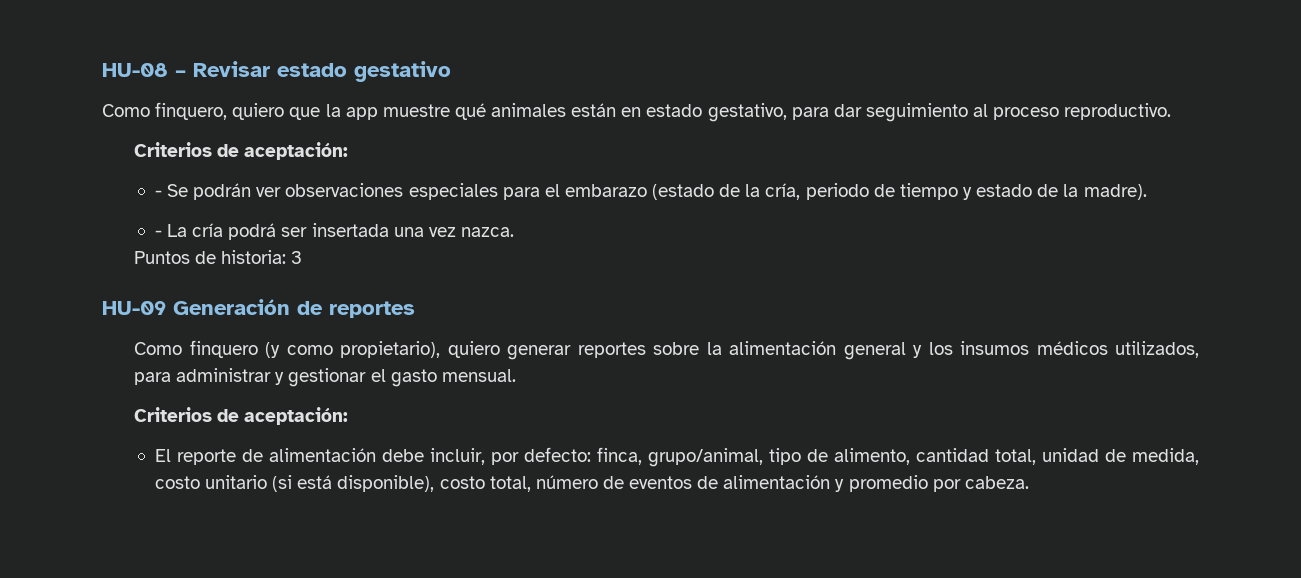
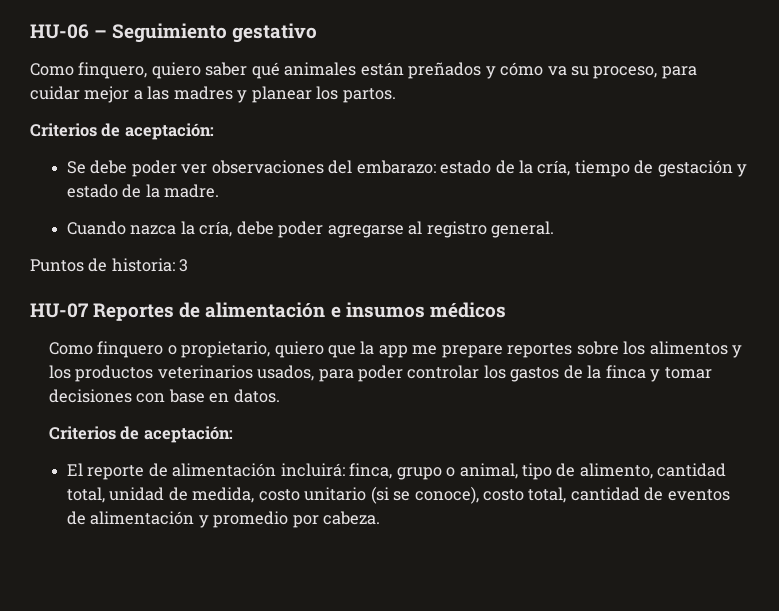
- HU-08 – Revisar estado gestativo
+ HU-06 – Seguimiento gestativo
- Como finquero, quiero que la app muestre qué animales están en estado gestativo, para dar seguimiento al proceso reproductivo.
+ Como finquero, quiero saber qué animales están preñados y cómo va su proceso, para cuidar mejor a las madres y planear los partos.
  Criterios de aceptación:
- - Se podrán ver observaciones especiales para el embarazo (estado de la cría, periodo de tiempo y estado de la madre).
- - La cría podrá ser insertada una vez nazca.
+ Se debe poder ver observaciones del embarazo: estado de la cría, tiempo de gestación y estado de la madre.
+ Cuando nazca la cría, debe poder agregarse al registro general.
  Puntos de historia: 3
- HU-09 Generación de reportes
- Como finquero (y como propietario), quiero generar reportes sobre la alimentación general y los insumos médicos utilizados, para administrar y gestionar el gasto mensual.
+ HU-07 Reportes de alimentación e insumos médicos
+ Como finquero o propietario, quiero que la app me prepare reportes sobre los alimentos y los productos veterinarios usados, para poder controlar los gastos de la finca y tomar decisiones con base en datos.
- El reporte de alimentación debe incluir, por defecto: finca, grupo/animal, tipo de alimento, cantidad total, unidad de medida, costo unitario (si está disponible), costo total, número de eventos de alimentación y promedio por cabeza.
+ El reporte de alimentación incluirá: finca, grupo o animal, tipo de alimento, cantidad total, unidad de medida, costo unitario (si se conoce), costo total, cantidad de eventos de alimentación y promedio por cabeza.

